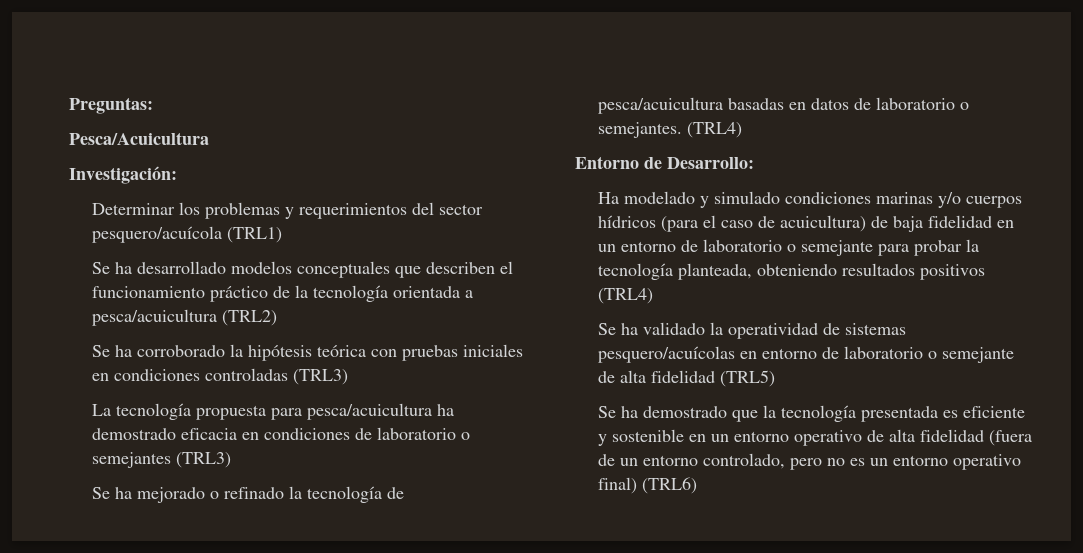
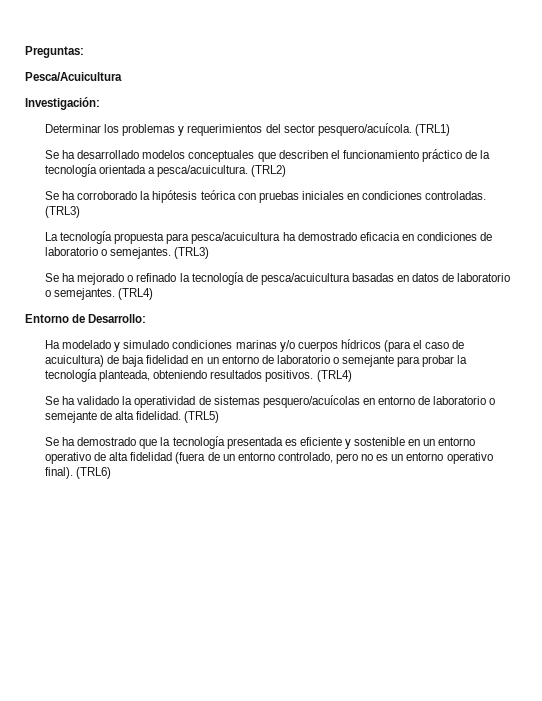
- Determinar los problemas y requerimientos del sector pesquero/acuícola (TRL1)
+ Determinar los problemas y requerimientos del sector pesquero/acuícola. (TRL1)
- Se ha desarrollado modelos conceptuales que describen el funcionamiento práctico de la tecnología orientada a pesca/acuicultura (TRL2)
+ Se ha desarrollado modelos conceptuales que describen el funcionamiento práctico de la tecnología orientada a pesca/acuicultura. (TRL2)
- Se ha corroborado la hipótesis teórica con pruebas iniciales en condiciones controladas (TRL3)
+ Se ha corroborado la hipótesis teórica con pruebas iniciales en condiciones controladas. (TRL3)
- La tecnología propuesta para pesca/acuicultura ha demostrado eficacia en condiciones de laboratorio o semejantes (TRL3)
+ La tecnología propuesta para pesca/acuicultura ha demostrado eficacia en condiciones de laboratorio o semejantes. (TRL3)
- Ha modelado y simulado condiciones marinas y/o cuerpos hídricos (para el caso de acuicultura) de baja fidelidad en un entorno de laboratorio o semejante para probar la tecnología planteada, obteniendo resultados positivos (TRL4)
+ Ha modelado y simulado condiciones marinas y/o cuerpos hídricos (para el caso de acuicultura) de baja fidelidad en un entorno de laboratorio o semejante para probar la tecnología planteada, obteniendo resultados positivos. (TRL4)
- Se ha validado la operatividad de sistemas pesquero/acuícolas en entorno de laboratorio o semejante de alta fidelidad (TRL5)
+ Se ha validado la operatividad de sistemas pesquero/acuícolas en entorno de laboratorio o semejante de alta fidelidad. (TRL5)
- Se ha demostrado que la tecnología presentada es eficiente y sostenible en un entorno operativo de alta fidelidad (fuera de un entorno controlado, pero no es un entorno operativo final) (TRL6)
+ Se ha demostrado que la tecnología presentada es eficiente y sostenible en un entorno operativo de alta fidelidad (fuera de un entorno controlado, pero no es un entorno operativo final). (TRL6)

